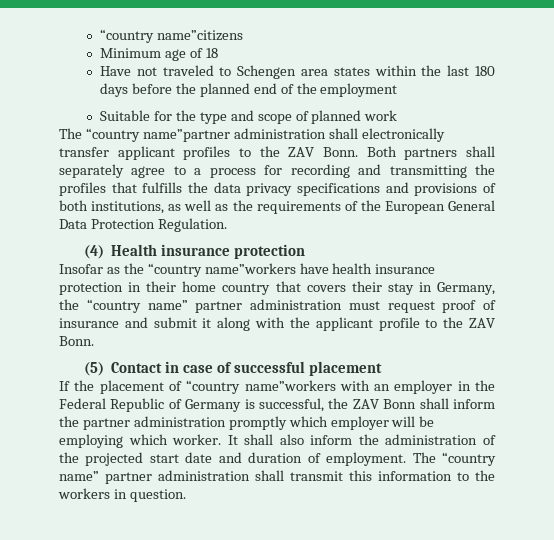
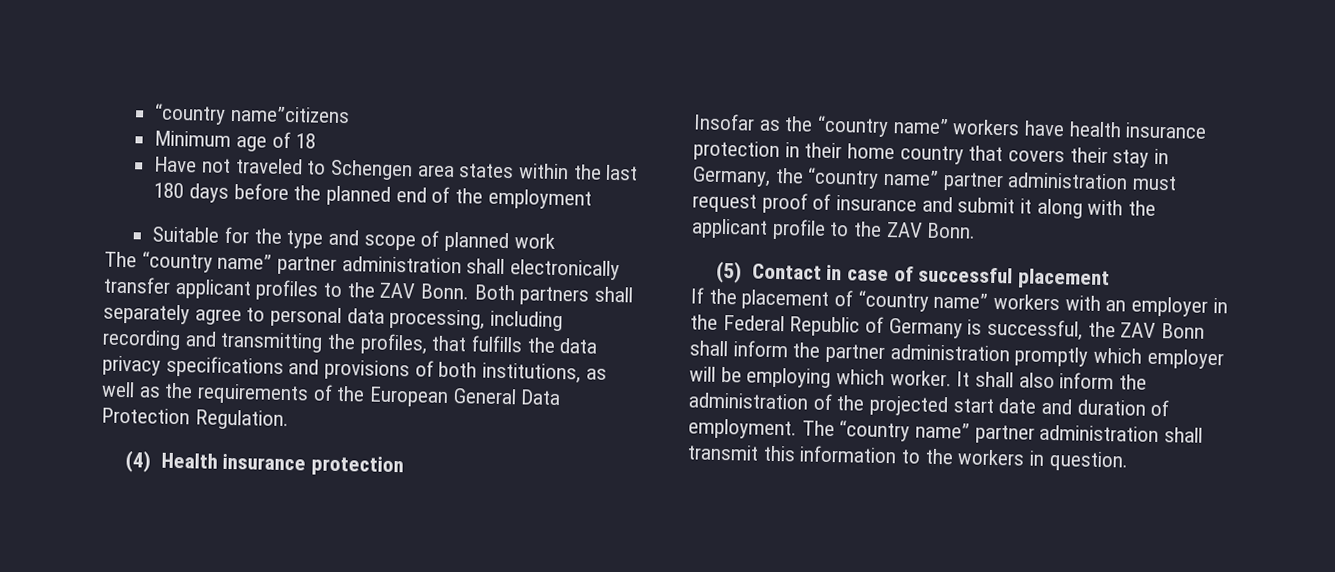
- The “country name”partner administration shall electronically transfer applicant profiles to the ZAV Bonn.
+ The “country name” partner administration shall electronically transfer applicant profiles to the ZAV Bonn.
- Both partners shall separately agree to a process for recording and transmitting the profiles that fulfills the data privacy specifications and provisions of both institutions, as well as the requirements of the European General Data Protection Regulation.
+ Both partners shall separately agree to personal data processing, including recording and transmitting the profiles, that fulfills the data privacy specifications and provisions of both institutions, as well as the requirements of the European General Data Protection Regulation.
- Insofar as the “country name”workers have health insurance protection in their home country that covers their stay in Germany, the “country name” partner administration must request proof of insurance and submit it along with the applicant profile to the ZAV Bonn.
+ Insofar as the “country name” workers have health insurance protection in their home country that covers their stay in Germany, the “country name” partner administration must request proof of insurance and submit it along with the applicant profile to the ZAV Bonn.
- If the placement of “country name”workers with an employer in the Federal Republic of Germany is successful, the ZAV Bonn shall inform the partner administration promptly which employer will be employing which worker.
+ If the placement of “country name” workers with an employer in the Federal Republic of Germany is successful, the ZAV Bonn shall inform the partner administration promptly which employer will be employing which worker.

